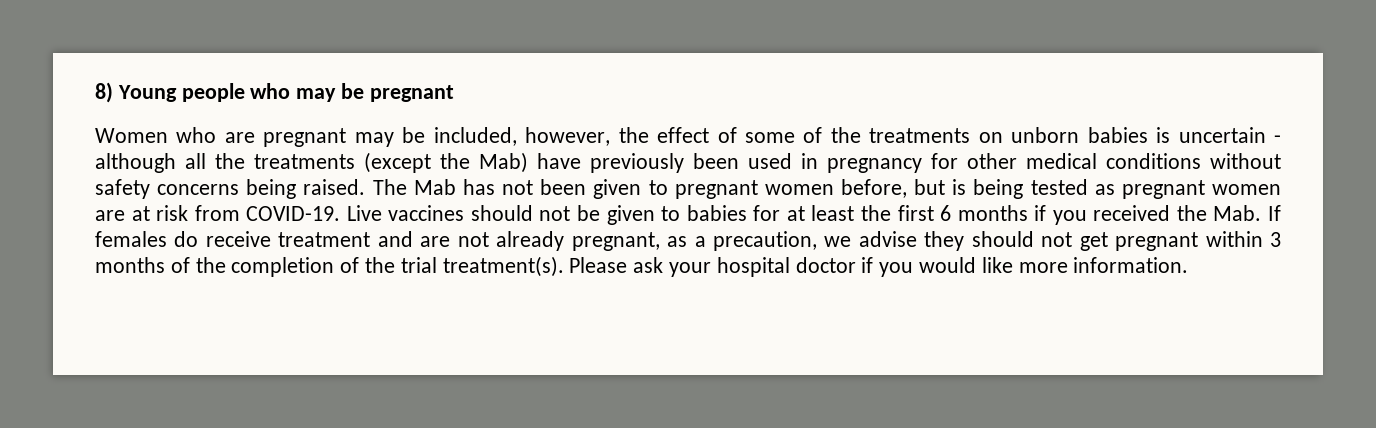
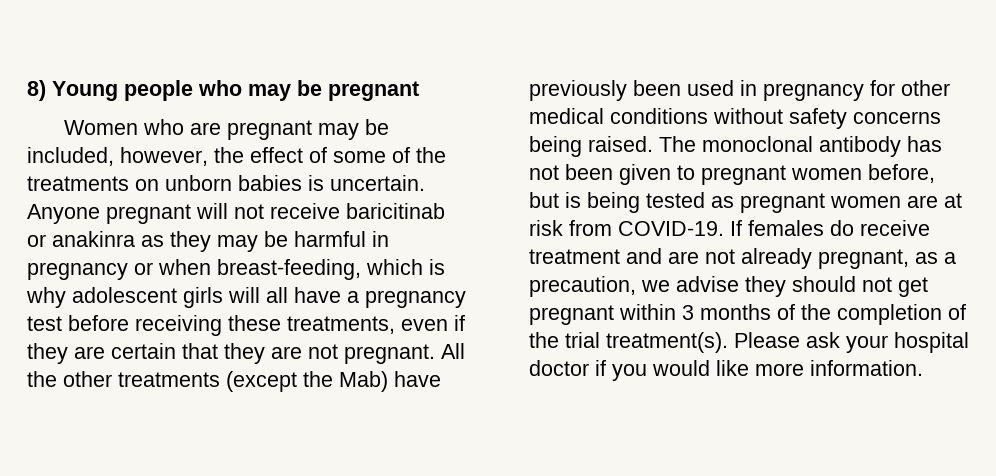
- Women who are pregnant may be included, however, the effect of some of the treatments on unborn babies is uncertain - although all the treatments (except the Mab) have previously been used in pregnancy for other medical conditions without safety concerns being raised.
+ Women who are pregnant may be included, however, the effect of some of the treatments on unborn babies is uncertain. Anyone pregnant will not receive baricitinab or anakinra as they may be harmful in pregnancy or when breast-feeding, which is why adolescent girls will all have a pregnancy test before receiving these treatments, even if they are certain that they are not pregnant. All the other treatments (except the Mab) have previously been used in pregnancy for other medical conditions without safety concerns being raised.
- The Mab has not been given to pregnant women before, but is being tested as pregnant women are at risk from COVID-19.
+ The monoclonal antibody has not been given to pregnant women before, but is being tested as pregnant women are at risk from COVID-19.
- Live vaccines should not be given to babies for at least the first 6 months if you received the Mab. If females do receive treatment and are not already pregnant, as a precaution, we advise they should not get pregnant within 3 months of the completion of the trial treatment(s).
+ If females do receive treatment and are not already pregnant, as a precaution, we advise they should not get pregnant within 3 months of the completion of the trial treatment(s).

